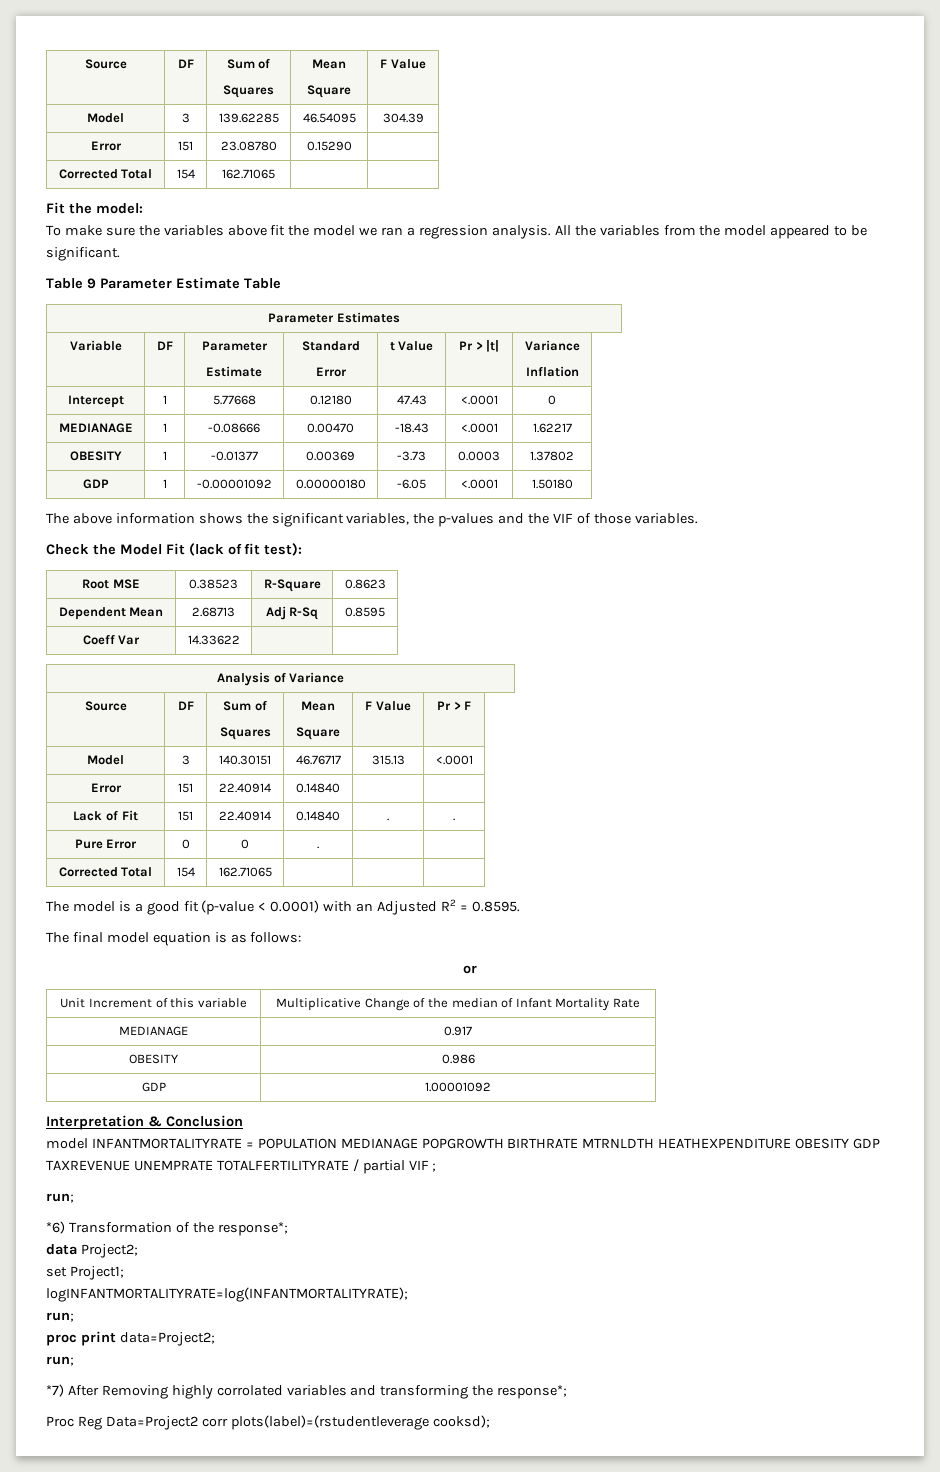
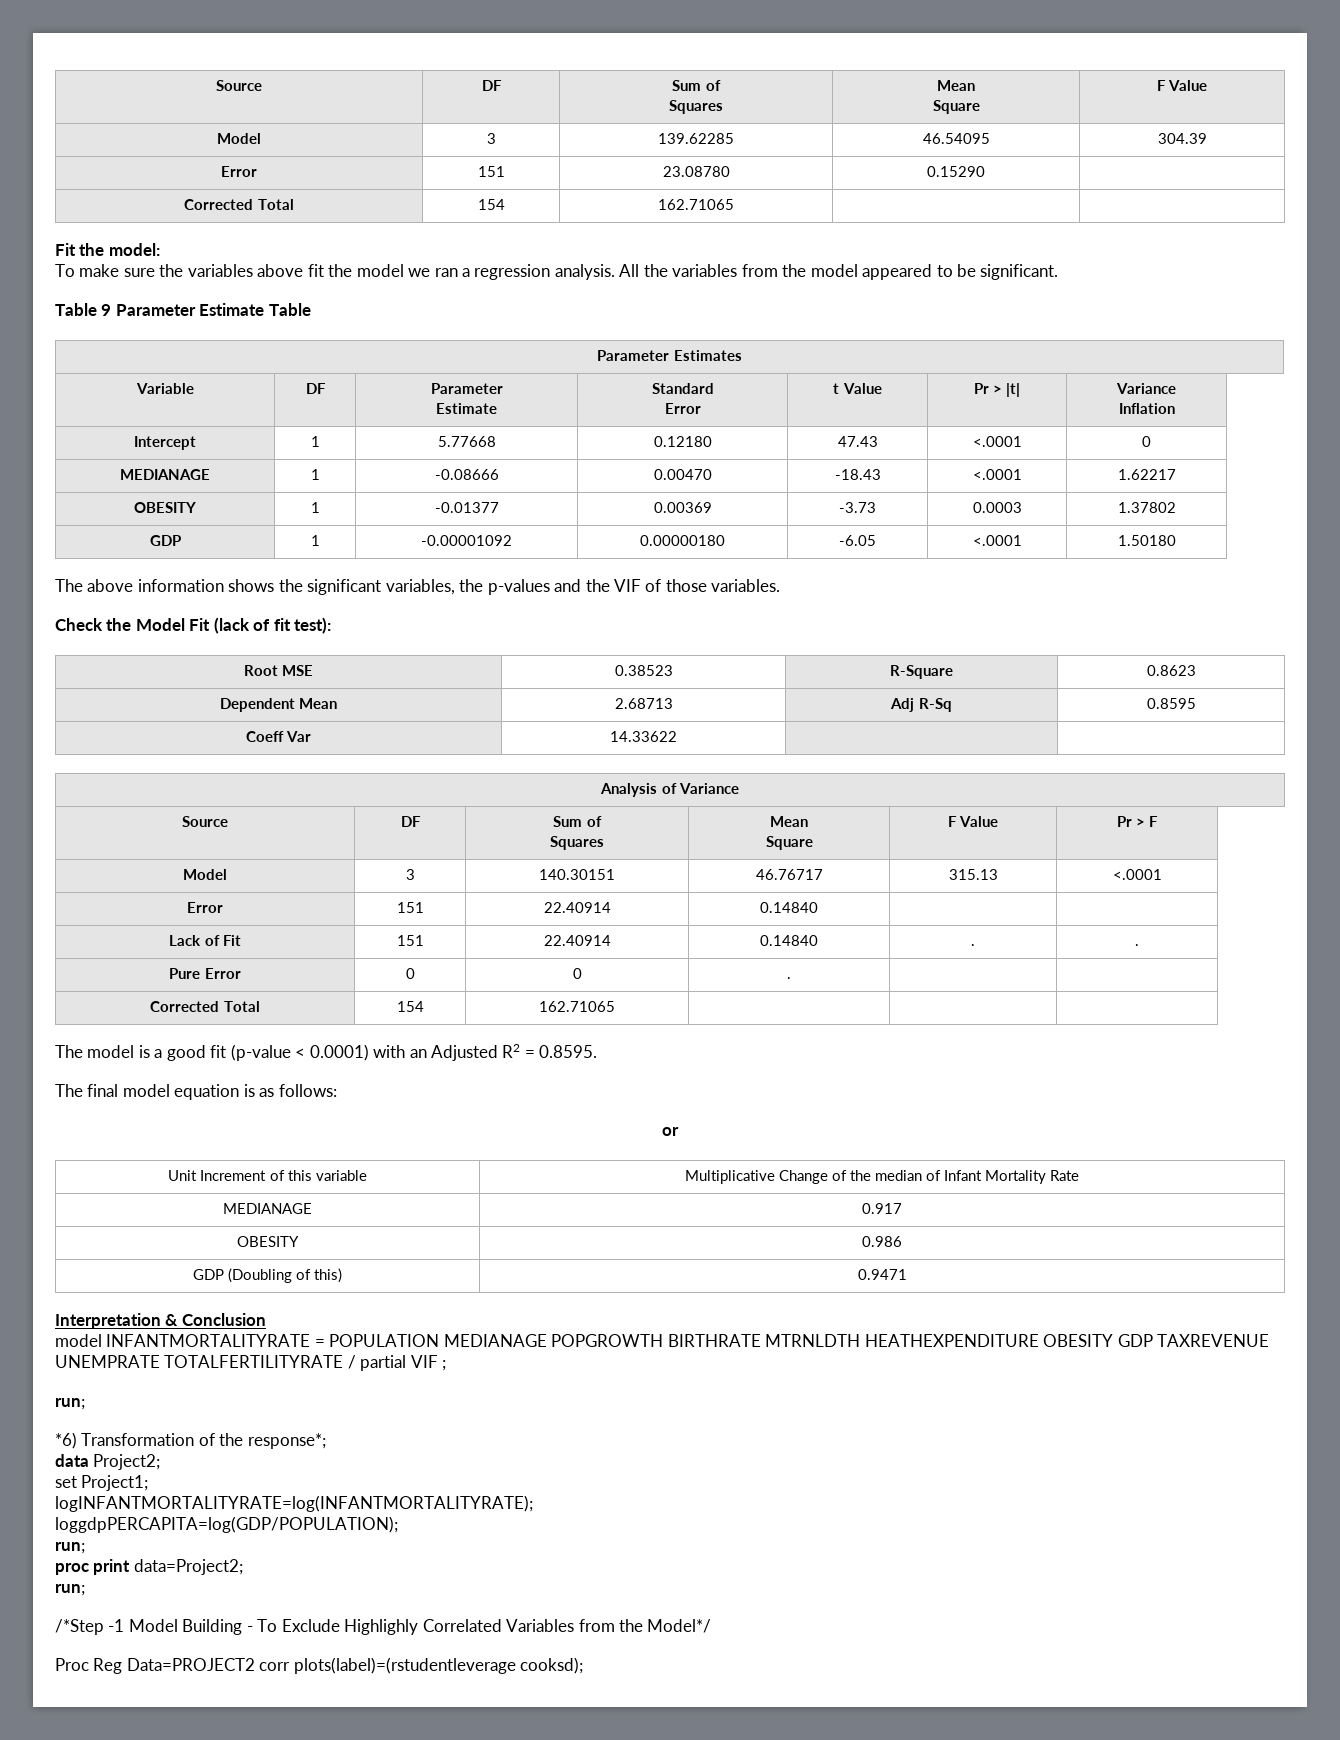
- GDP | 1.00001092
+ GDP (Doubling of this) | 0.9471
+ loggdpPERCAPITA=log(GDP/POPULATION);
- *7) After Removing highly corrolated variables and transforming the response*;
+ /*Step -1 Model Building - To Exclude Highlighly Correlated Variables from the Model*/
- Proc Reg Data=Project2 corr plots(label)=(rstudentleverage cooksd);
+ Proc Reg Data=PROJECT2 corr plots(label)=(rstudentleverage cooksd);

